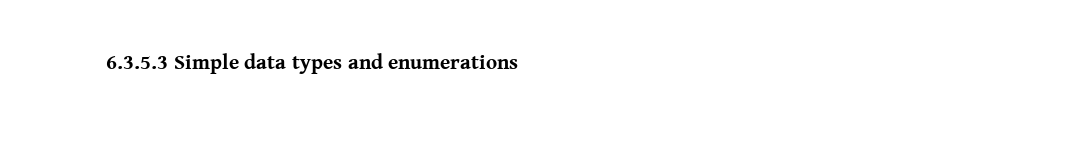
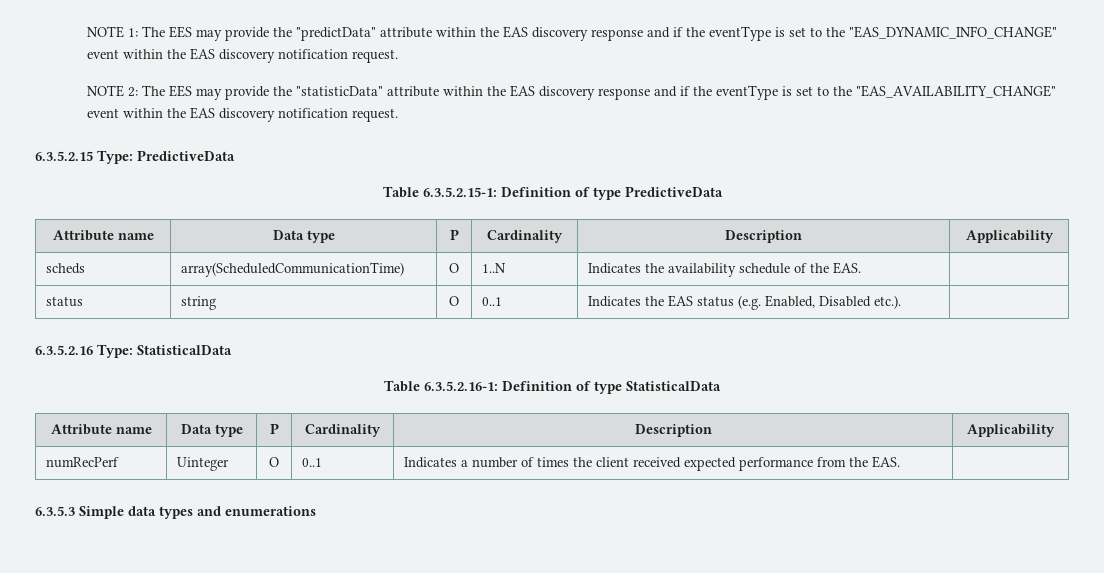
+ NOTE 1: The EES may provide the "predictData" attribute within the EAS discovery response and if the eventType is set to the "EAS_DYNAMIC_INFO_CHANGE" event within the EAS discovery notification request.
+ NOTE 2: The EES may provide the "statisticData" attribute within the EAS discovery response and if the eventType is set to the "EAS_AVAILABILITY_CHANGE" event within the EAS discovery notification request.
+ 6.3.5.2.15 Type: PredictiveData
+ Table 6.3.5.2.15-1: Definition of type PredictiveData
+ Attribute name | Data type | P | Cardinality | Description | Applicability
+ scheds | array(ScheduledCommunicationTime) | O | 1..N | Indicates the availability schedule of the EAS. |
+ status | string | O | 0..1 | Indicates the EAS status (e.g. Enabled, Disabled etc.). |
+ 6.3.5.2.16 Type: StatisticalData
+ Table 6.3.5.2.16-1: Definition of type StatisticalData
+ Attribute name | Data type | P | Cardinality | Description | Applicability
+ numRecPerf | Uinteger | O | 0..1 | Indicates a number of times the client received expected performance from the EAS. |

